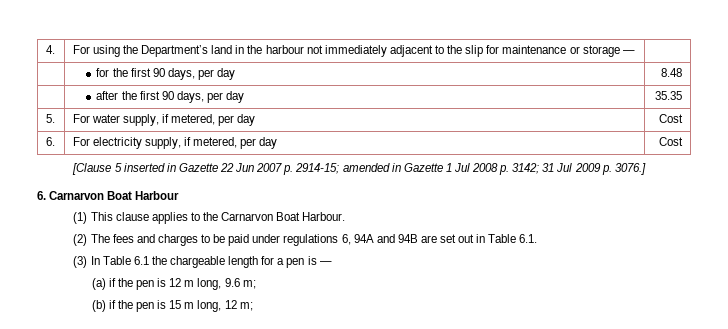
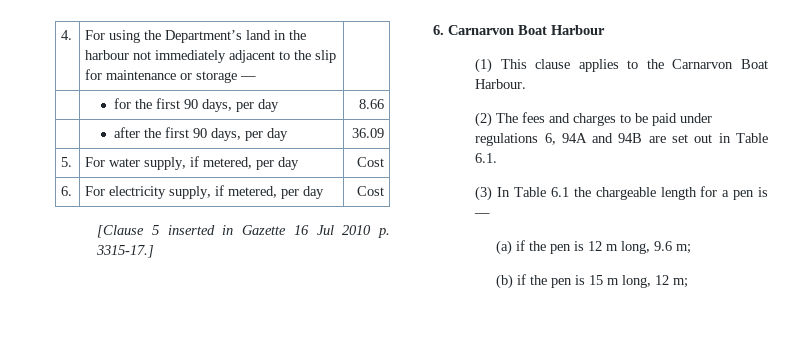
- | for the first 90 days, per day | 8.48
+ | for the first 90 days, per day | 8.66
- | after the first 90 days, per day | 35.35
+ | after the first 90 days, per day | 36.09
- [Clause 5 inserted in Gazette 22 Jun 2007 p. 2914-15; amended in Gazette 1 Jul 2008 p. 3142; 31 Jul 2009 p. 3076.]
+ [Clause 5 inserted in Gazette 16 Jul 2010 p. 3315-17.]

